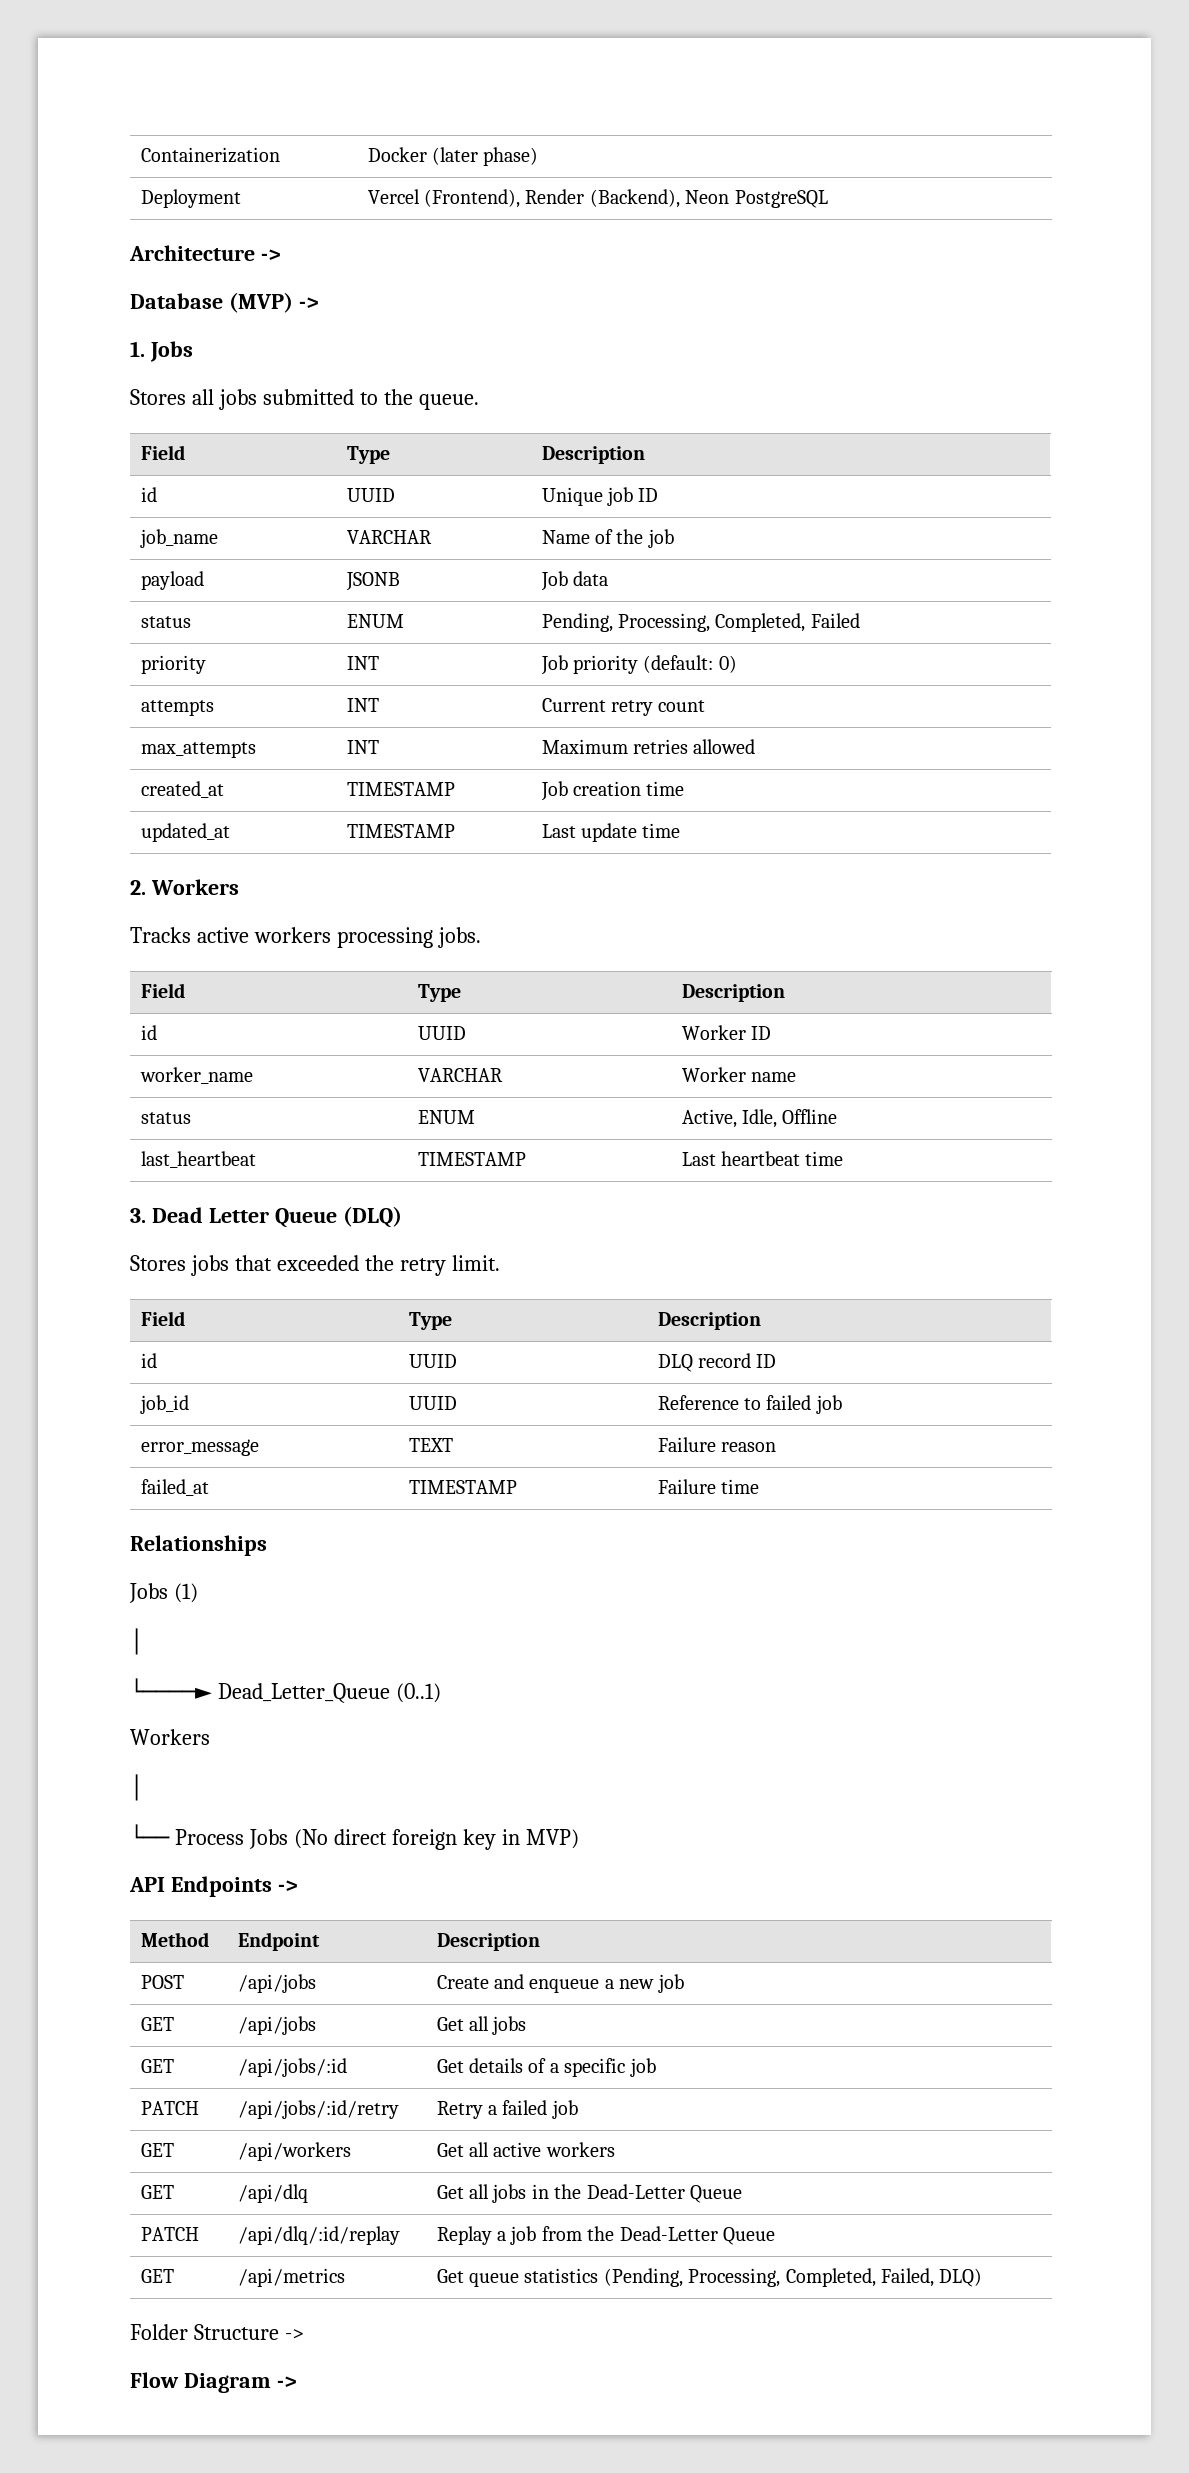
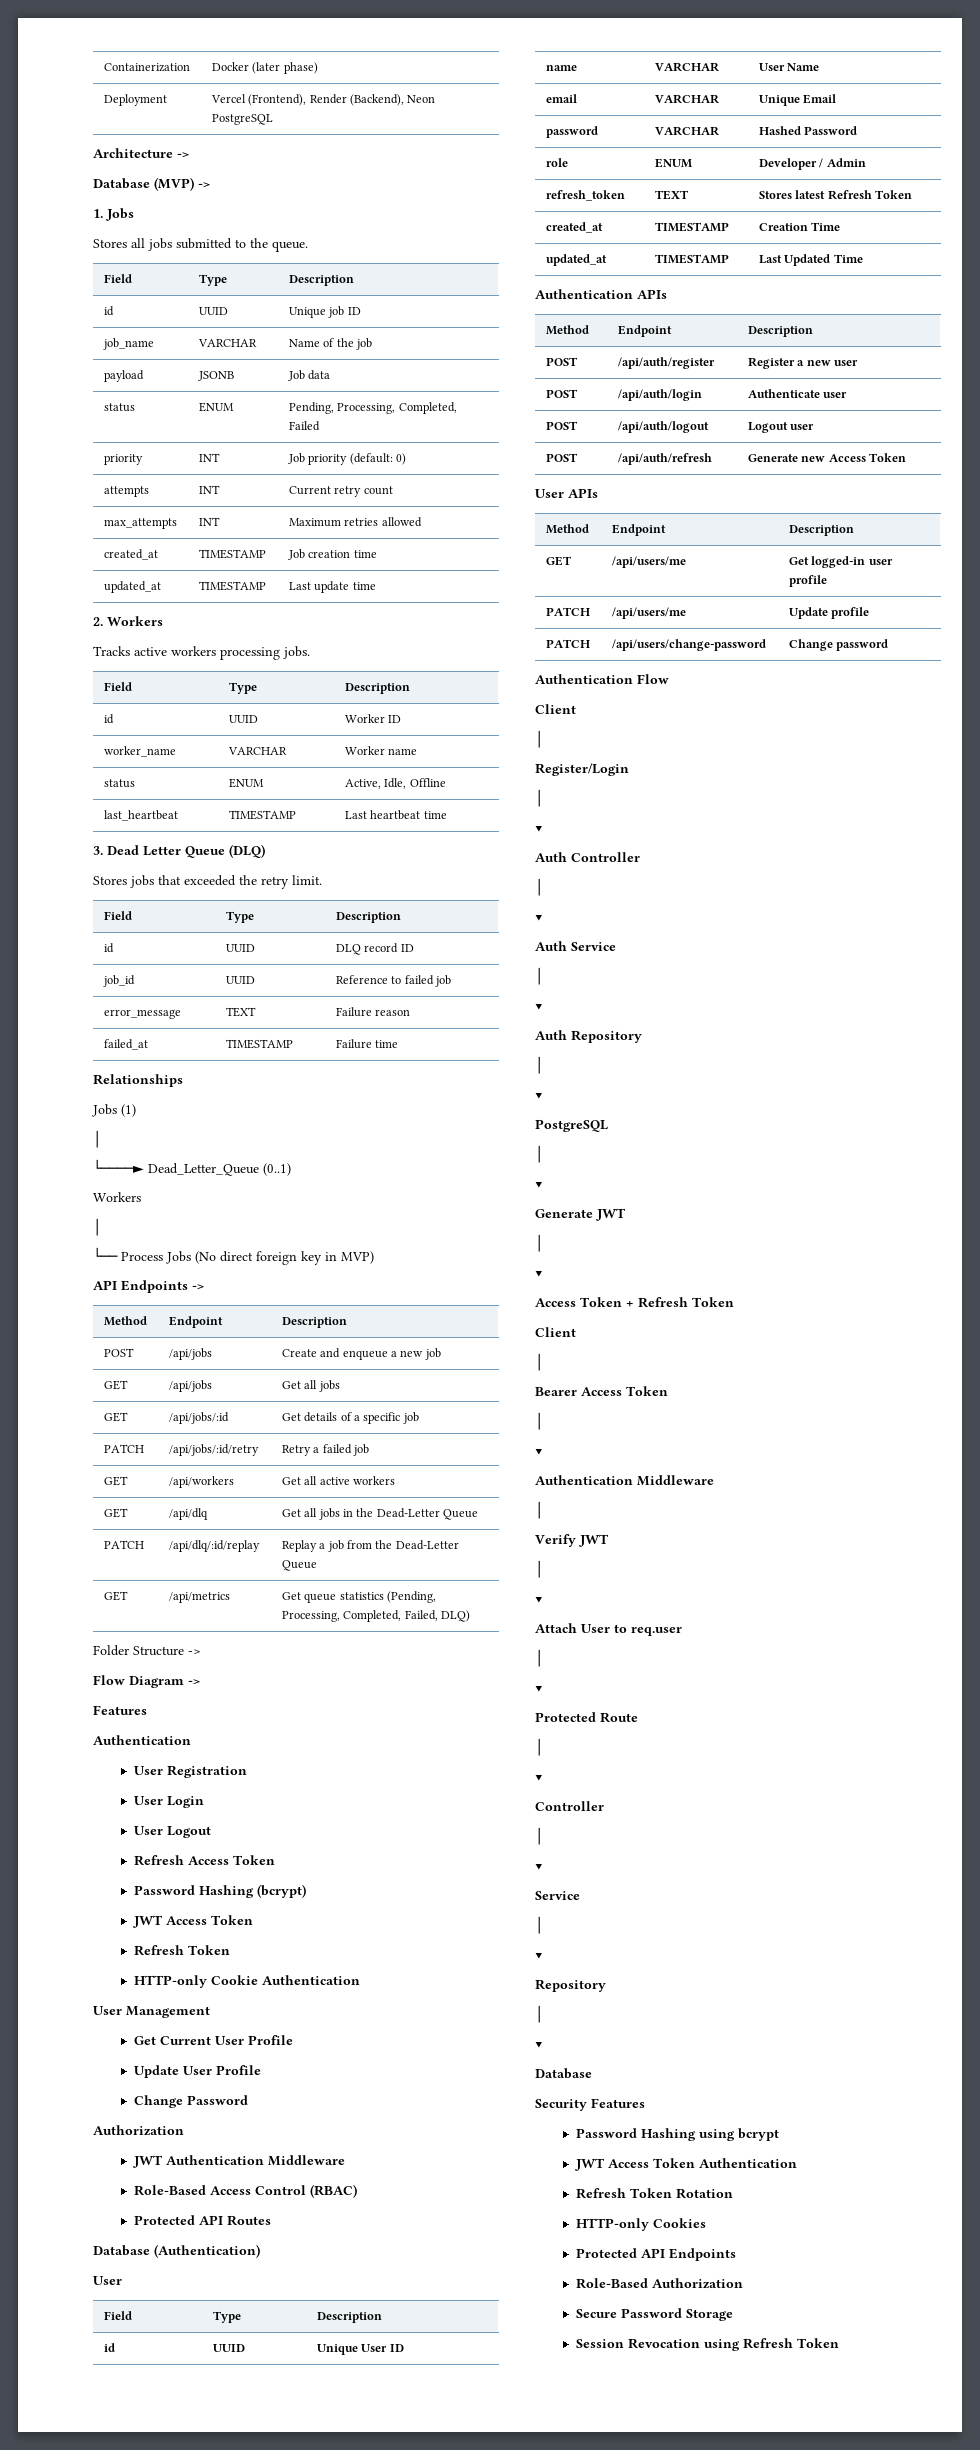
  Flow Diagram ->
+ Features
+ Authentication
+ User Registration
+ User Login
+ User Logout
+ Refresh Access Token
+ Password Hashing (bcrypt)
+ JWT Access Token
+ Refresh Token
+ HTTP-only Cookie Authentication
+ User Management
+ Get Current User Profile
+ Update User Profile
+ Change Password
+ Authorization
+ JWT Authentication Middleware
+ Role-Based Access Control (RBAC)
+ Protected API Routes
+ Database (Authentication)
+ User
+ Field | Type | Description
+ id | UUID | Unique User ID
+ name | VARCHAR | User Name
+ email | VARCHAR | Unique Email
+ password | VARCHAR | Hashed Password
+ role | ENUM | Developer / Admin
+ refresh_token | TEXT | Stores latest Refresh Token
+ created_at | TIMESTAMP | Creation Time
+ updated_at | TIMESTAMP | Last Updated Time
+ Authentication APIs
+ Method | Endpoint | Description
+ POST | /api/auth/register | Register a new user
+ POST | /api/auth/login | Authenticate user
+ POST | /api/auth/logout | Logout user
+ POST | /api/auth/refresh | Generate new Access Token
+ User APIs
+ Method | Endpoint | Description
+ GET | /api/users/me | Get logged-in user profile
+ PATCH | /api/users/me | Update profile
+ PATCH | /api/users/change-password | Change password
+ Authentication Flow
+ Client
+ │
+ Register/Login
+ │
+ ▼
+ Auth Controller
+ │
+ ▼
+ Auth Service
+ │
+ ▼
+ Auth Repository
+ │
+ ▼
+ PostgreSQL
+ │
+ ▼
+ Generate JWT
+ │
+ ▼
+ Access Token + Refresh Token
+ Client
+ │
+ Bearer Access Token
+ │
+ ▼
+ Authentication Middleware
+ │
+ Verify JWT
+ │
+ ▼
+ Attach User to req.user
+ │
+ ▼
+ Protected Route
+ │
+ ▼
+ Controller
+ │
+ ▼
+ Service
+ │
+ ▼
+ Repository
+ │
+ ▼
+ Database
+ Security Features
+ Password Hashing using bcrypt
+ JWT Access Token Authentication
+ Refresh Token Rotation
+ HTTP-only Cookies
+ Protected API Endpoints
+ Role-Based Authorization
+ Secure Password Storage
+ Session Revocation using Refresh Token

